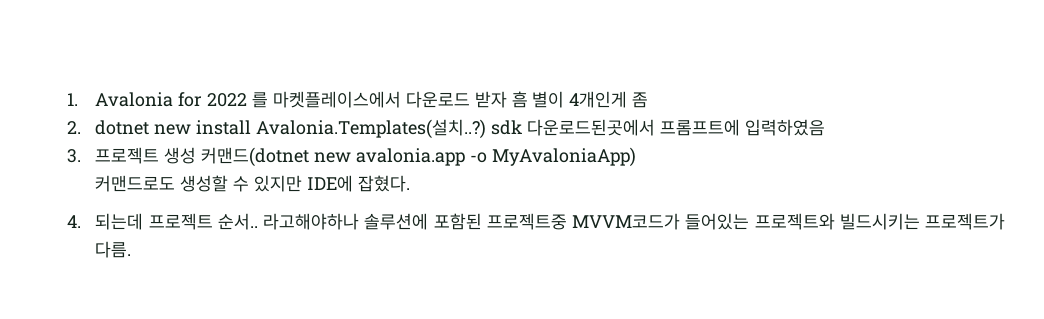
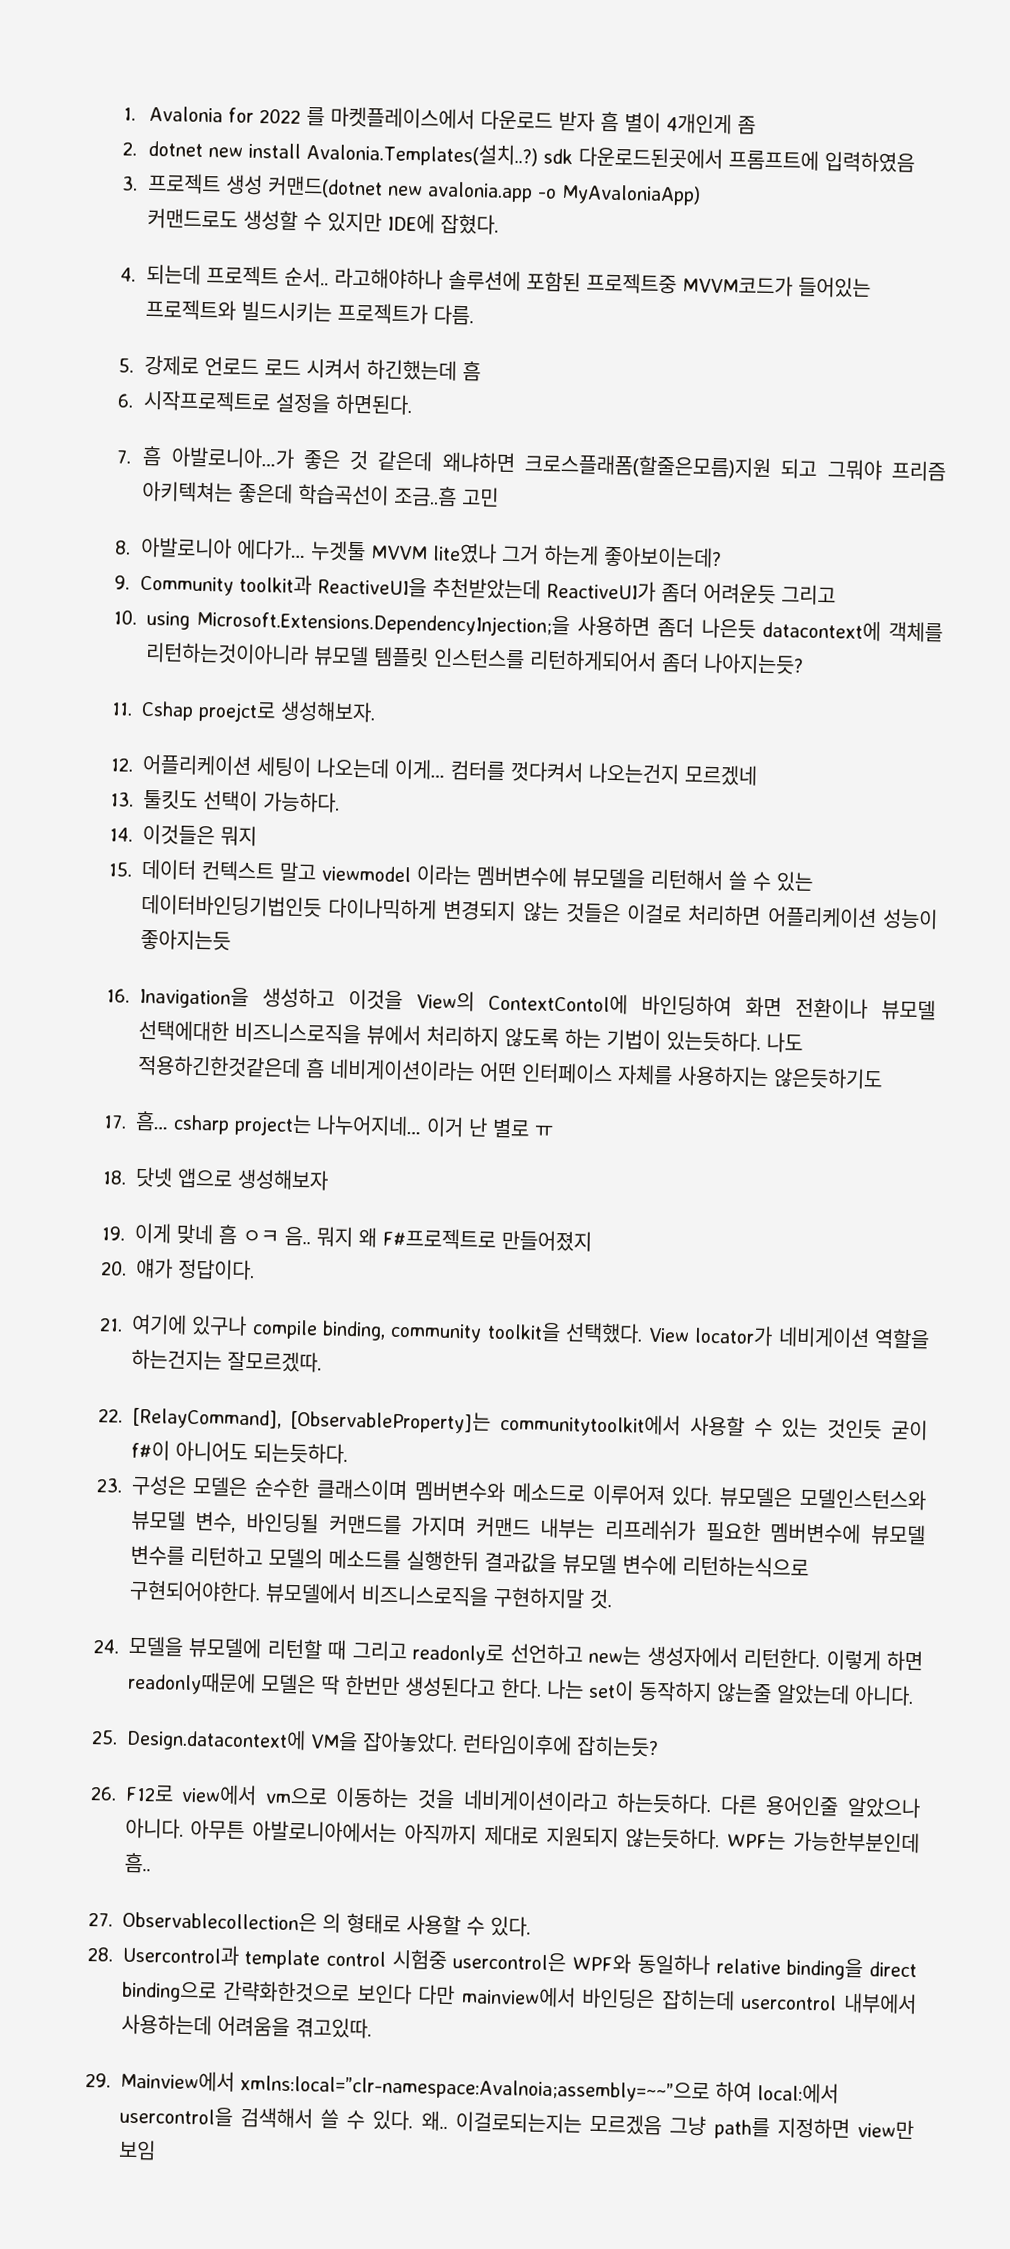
+ 5. 강제로 언로드 로드 시켜서 하긴했는데 흠
+ 6. 시작프로젝트로 설정을 하면된다.
+ 7. 흠 아발로니아…가 좋은 것 같은데 왜냐하면 크로스플래폼(할줄은모름)지원 되고 그뭐야 프리즘 아키텍쳐는 좋은데 학습곡선이 조금..흠 고민
+ 8. 아발로니아 에다가… 누겟툴 MVVM lite였나 그거 하는게 좋아보이는데?
+ 9. Community toolkit과 ReactiveUI을 추천받았는데 ReactiveUI가 좀더 어려운듯 그리고
+ 10. using Microsoft.Extensions.DependencyInjection;을 사용하면 좀더 나은듯 datacontext에 객체를 리턴하는것이아니라 뷰모델 템플릿 인스턴스를 리턴하게되어서 좀더 나아지는듯?
+ 11. Cshap proejct로 생성해보자.
+ 12. 어플리케이션 세팅이 나오는데 이게… 컴터를 껏다켜서 나오는건지 모르겠네
+ 13. 툴킷도 선택이 가능하다.
+ 14. 이것들은 뭐지
+ 15. 데이터 컨텍스트 말고 viewmodel 이라는 멤버변수에 뷰모델을 리턴해서 쓸 수 있는 데이터바인딩기법인듯 다이나믹하게 변경되지 않는 것들은 이걸로 처리하면 어플리케이션 성능이 좋아지는듯
+ 16. Inavigation을 생성하고 이것을 View의 ContextContol에 바인딩하여 화면 전환이나 뷰모델 선택에대한 비즈니스로직을 뷰에서 처리하지 않도록 하는 기법이 있는듯하다. 나도 적용하긴한것같은데 흠 네비게이션이라는 어떤 인터페이스 자체를 사용하지는 않은듯하기도
+ 17. 흠… csharp project는 나누어지네… 이거 난 별로 ㅠ
+ 18. 닷넷 앱으로 생성해보자
+ 19. 이게 맞네 흠 ㅇㅋ 음.. 뭐지 왜 F#프로젝트로 만들어졌지
+ 20. 얘가 정답이다.
+ 21. 여기에 있구나 compile binding, community toolkit을 선택했다. View locator가 네비게이션 역할을 하는건지는 잘모르겠따.
+ 22. [RelayCommand], [ObservableProperty]는 communitytoolkit에서 사용할 수 있는 것인듯 굳이 f#이 아니어도 되는듯하다.
+ 23. 구성은 모델은 순수한 클래스이며 멤버변수와 메소드로 이루어져 있다. 뷰모델은 모델인스턴스와 뷰모델 변수, 바인딩될 커맨드를 가지며 커맨드 내부는 리프레쉬가 필요한 멤버변수에 뷰모델 변수를 리턴하고 모델의 메소드를 실행한뒤 결과값을 뷰모델 변수에 리턴하는식으로 구현되어야한다. 뷰모델에서 비즈니스로직을 구현하지말 것.
+ 24. 모델을 뷰모델에 리턴할 때 그리고 readonly로 선언하고 new는 생성자에서 리턴한다. 이렇게 하면 readonly때문에 모델은 딱 한번만 생성된다고 한다. 나는 set이 동작하지 않는줄 알았는데 아니다.
+ 25. Design.datacontext에 VM을 잡아놓았다. 런타임이후에 잡히는듯?
+ 26. F12로 view에서 vm으로 이동하는 것을 네비게이션이라고 하는듯하다. 다른 용어인줄 알았으나 아니다. 아무튼 아발로니아에서는 아직까지 제대로 지원되지 않는듯하다. WPF는 가능한부분인데 흠..
+ 27. Observablecollection은 의 형태로 사용할 수 있다.
+ 28. Usercontrol과 template control 시험중 usercontrol은 WPF와 동일하나 relative binding을 direct binding으로 간략화한것으로 보인다 다만 mainview에서 바인딩은 잡히는데 usercontrol 내부에서 사용하는데 어려움을 겪고있따.
+ 29. Mainview에서 xmlns:local=”clr-namespace:Avalnoia;assembly=~~”으로 하여 local:에서 usercontrol을 검색해서 쓸 수 있다. 왜.. 이걸로되는지는 모르겠음 그냥 path를 지정하면 view만 보임

